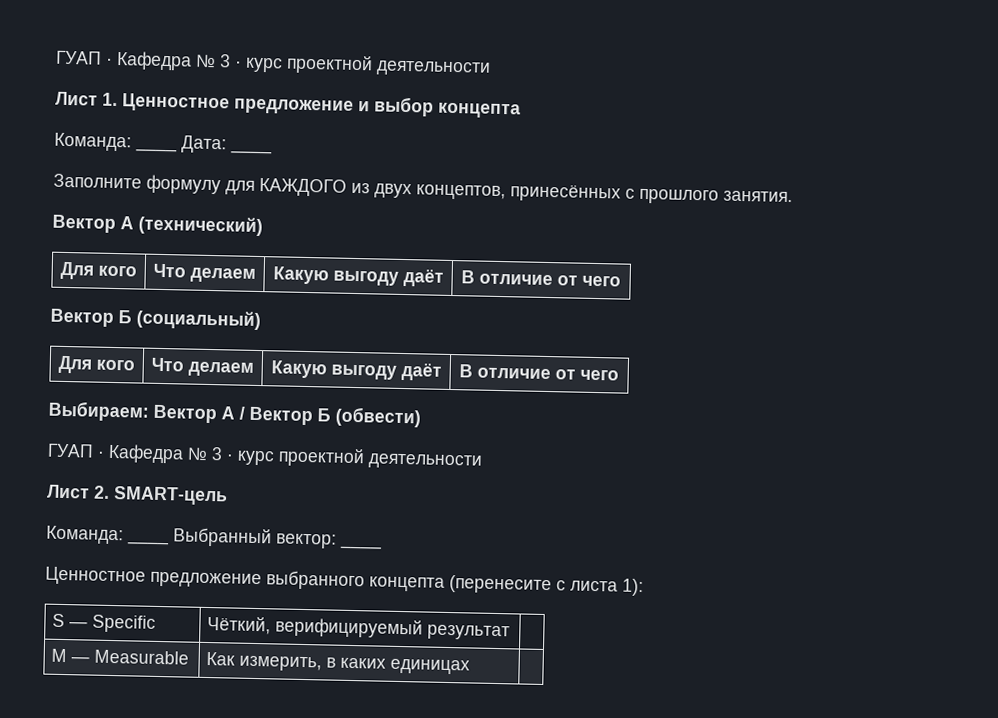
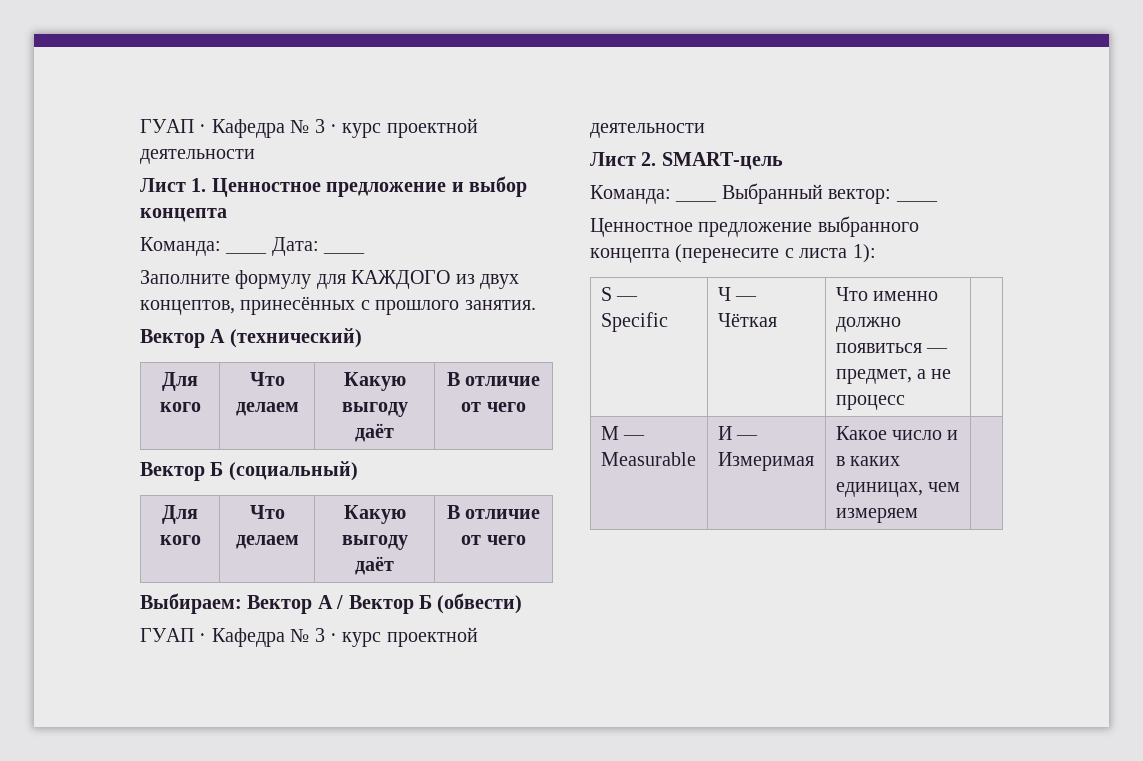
- S — Specific | Чёткий, верифицируемый результат |
- M — Measurable | Как измерить, в каких единицах |
+ S — Specific | Ч — Чёткая | Что именно должно появиться — предмет, а не процесс |
+ M — Measurable | И — Измеримая | Какое число и в каких единицах, чем измеряем |

